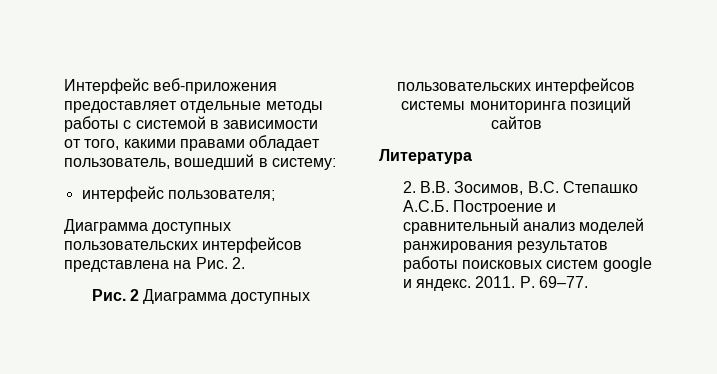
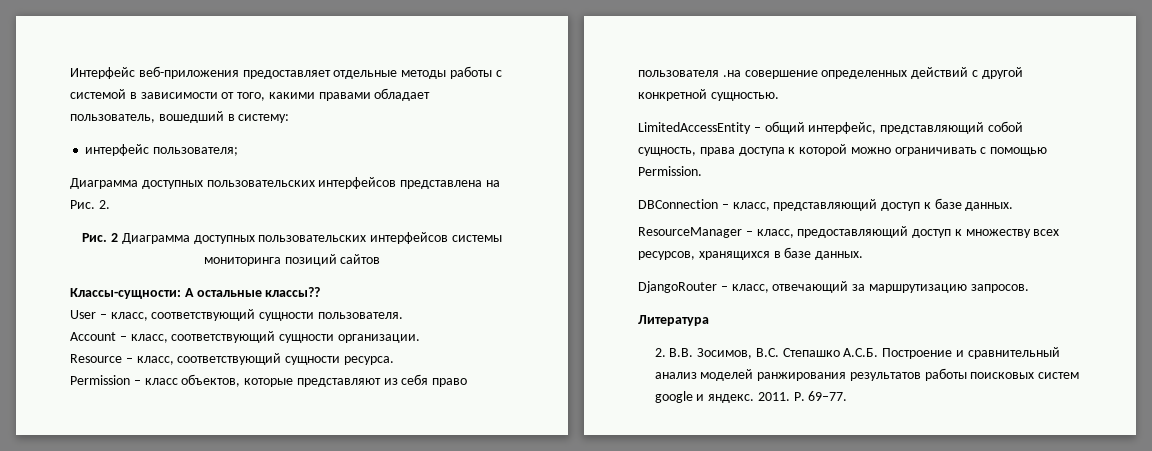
+ Классы-сущности: А остальные классы??
+ User – класс, соответствующий сущности пользователя.
+ Account – класс, соответствующий сущности организации.
+ Resource – класс, соответствующий сущности ресурса.
+ Permission – класс объектов, которые представляют из себя право пользователя .на совершение определенных действий с другой конкретной сущностью.
+ LimitedAccessEntity – общий интерфейс, представляющий собой сущность, права доступа к которой можно ограничивать с помощью Permission.
+ DBConnection – класс, представляющий доступ к базе данных.
+ ResourceManager – класс, предоставляющий доступ к множеству всех ресурсов, хранящихся в базе данных.
+ DjangoRouter – класс, отвечающий за маршрутизацию запросов.

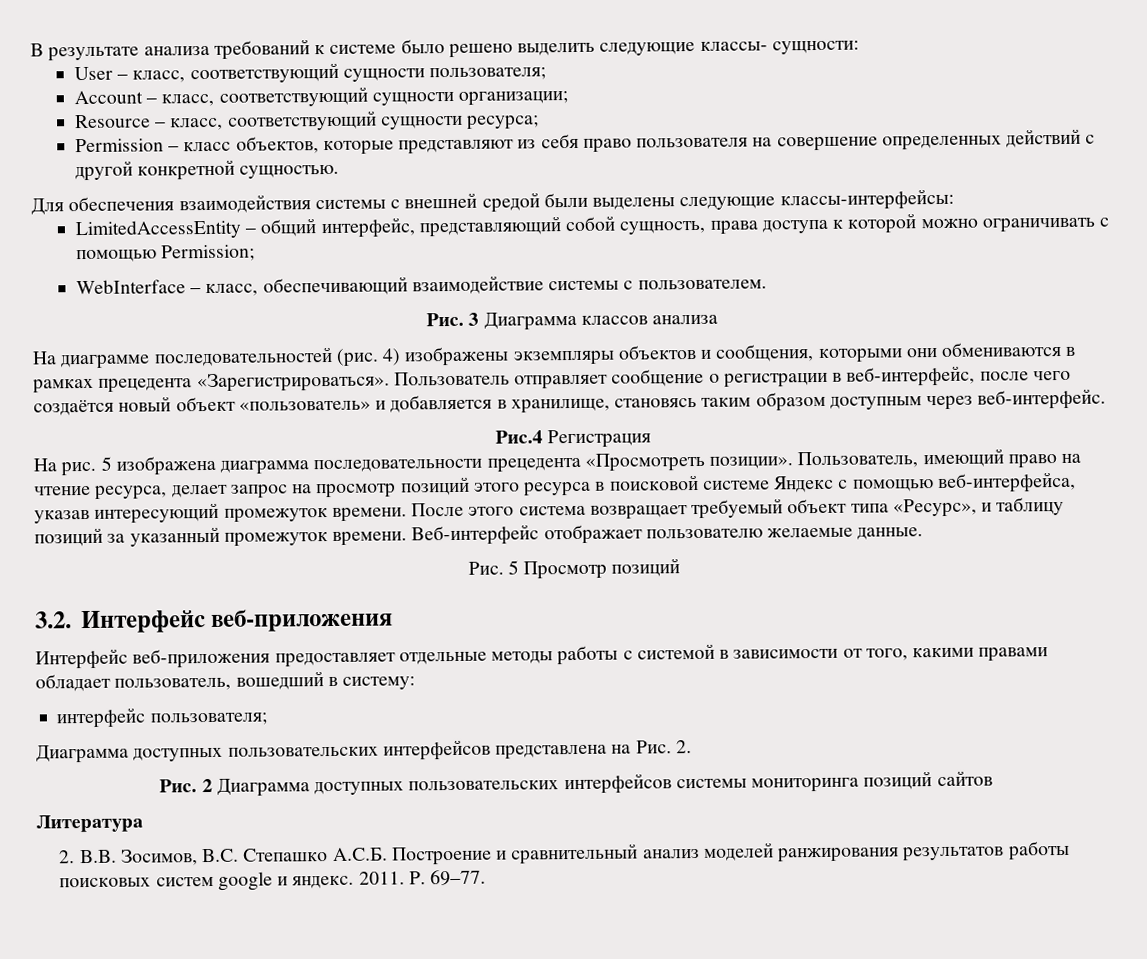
+ В результате анализа требований к системе было решено выделить следующие классы- сущности:
+ User – класс, соответствующий сущности пользователя;
+ Account – класс, соответствующий сущности организации;
+ Resource – класс, соответствующий сущности ресурса;
+ Permission – класс объектов, которые представляют из себя право пользователя на совершение определенных действий с другой конкретной сущностью.
+ Для обеспечения взаимодействия системы с внешней средой были выделены следующие классы-интерфейсы:
+ LimitedAccessEntity – общий интерфейс, представляющий собой сущность, права доступа к которой можно ограничивать с помощью Permission;
+ WebInterface – класс, обеспечивающий взаимодействие системы с пользователем.
+ Рис. 3 Диаграмма классов анализа
+ На диаграмме последовательностей (рис. 4) изображены экземпляры объектов и сообщения, которыми они обмениваются в рамках прецедента «Зарегистрироваться». Пользователь отправляет сообщение о регистрации в веб-интерфейс, после чего создаётся новый объект «пользователь» и добавляется в хранилище, становясь таким образом доступным через веб-интерфейс.
+ Рис.4 Регистрация
+ На рис. 5 изображена диаграмма последовательности прецедента «Просмотреть позиции». Пользователь, имеющий право на чтение ресурса, делает запрос на просмотр позиций этого ресурса в поисковой системе Яндекс с помощью веб-интерфейса, указав интересующий промежуток времени. После этого система возвращает требуемый объект типа «Ресурс», и таблицу позиций за указанный промежуток времени. Веб-интерфейс отображает пользователю желаемые данные.
+ Рис. 5 Просмотр позиций
+ 3.2. Интерфейс веб-приложения
- Классы-сущности: А остальные классы??
- User – класс, соответствующий сущности пользователя.
- Account – класс, соответствующий сущности организации.
- Resource – класс, соответствующий сущности ресурса.
- Permission – класс объектов, которые представляют из себя право пользователя .на совершение определенных действий с другой конкретной сущностью.
- LimitedAccessEntity – общий интерфейс, представляющий собой сущность, права доступа к которой можно ограничивать с помощью Permission.
- DBConnection – класс, представляющий доступ к базе данных.
- ResourceManager – класс, предоставляющий доступ к множеству всех ресурсов, хранящихся в базе данных.
- DjangoRouter – класс, отвечающий за маршрутизацию запросов.

